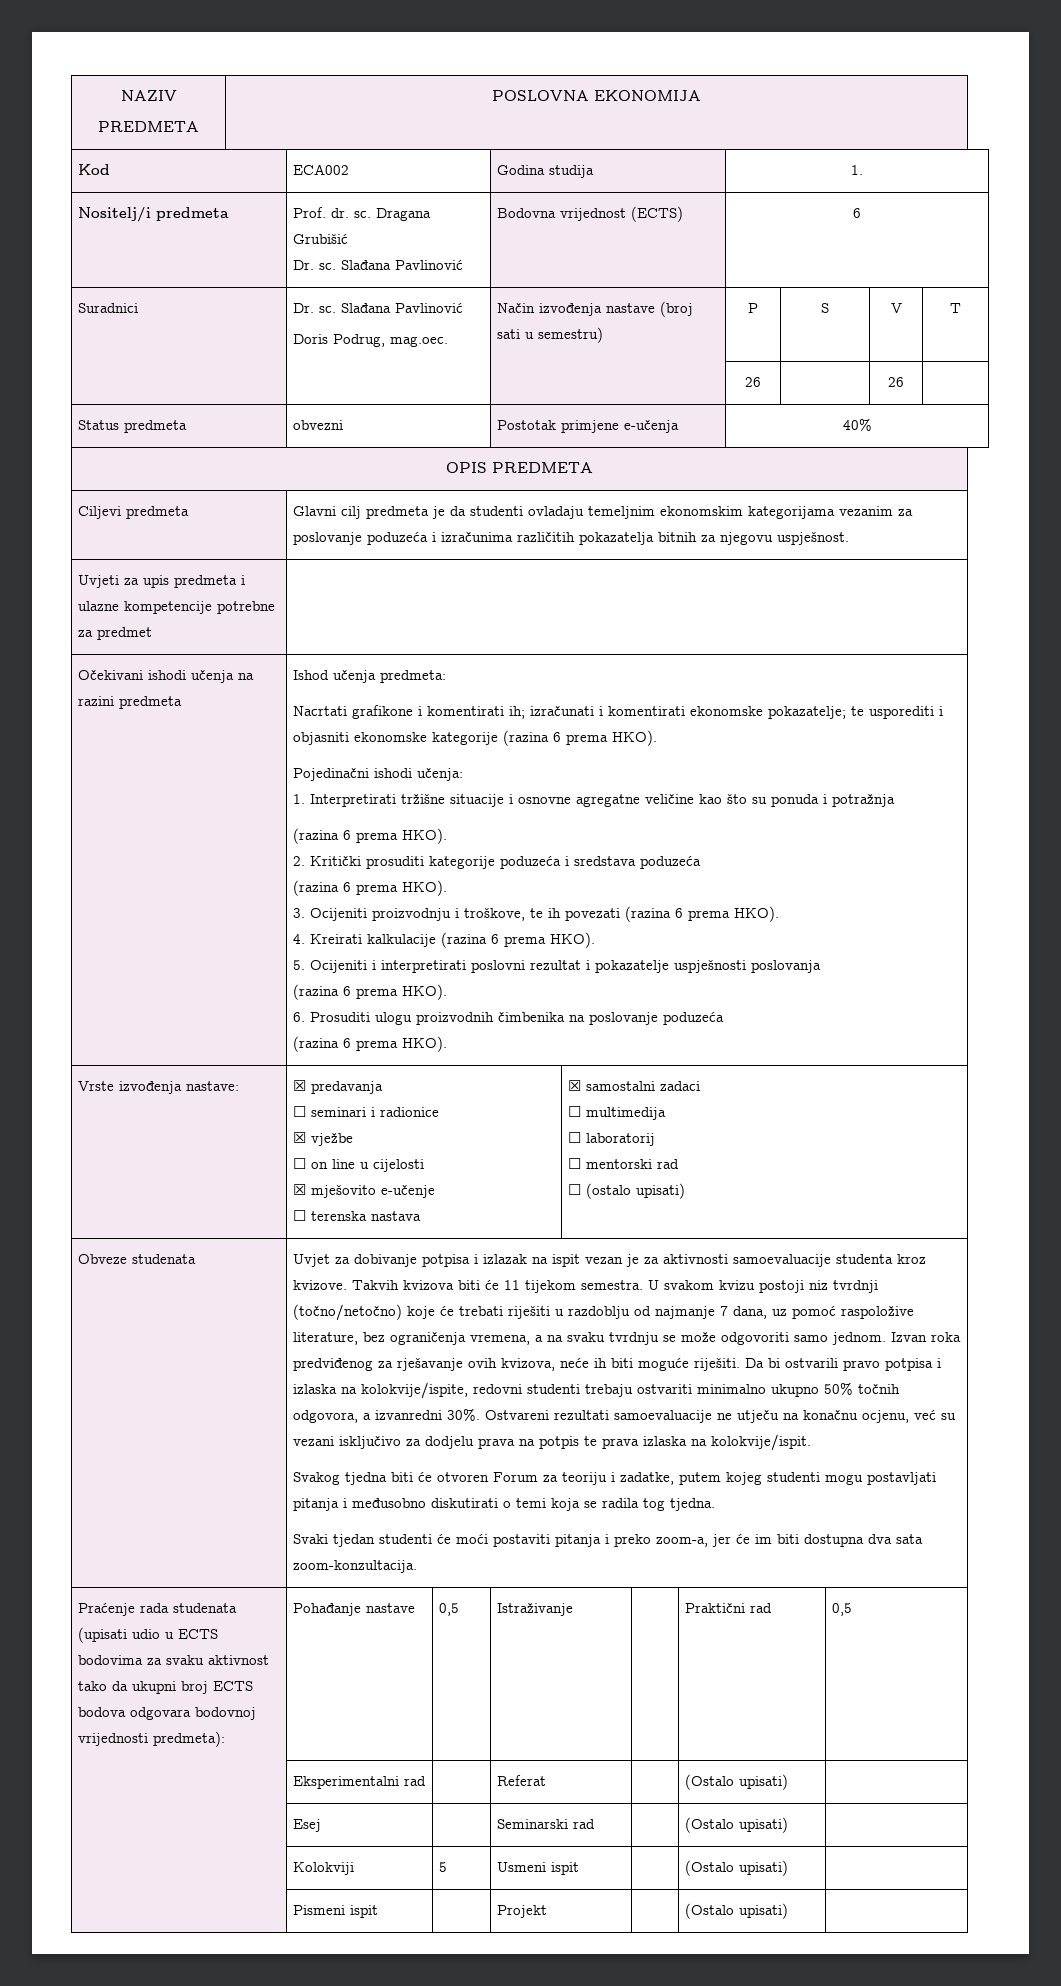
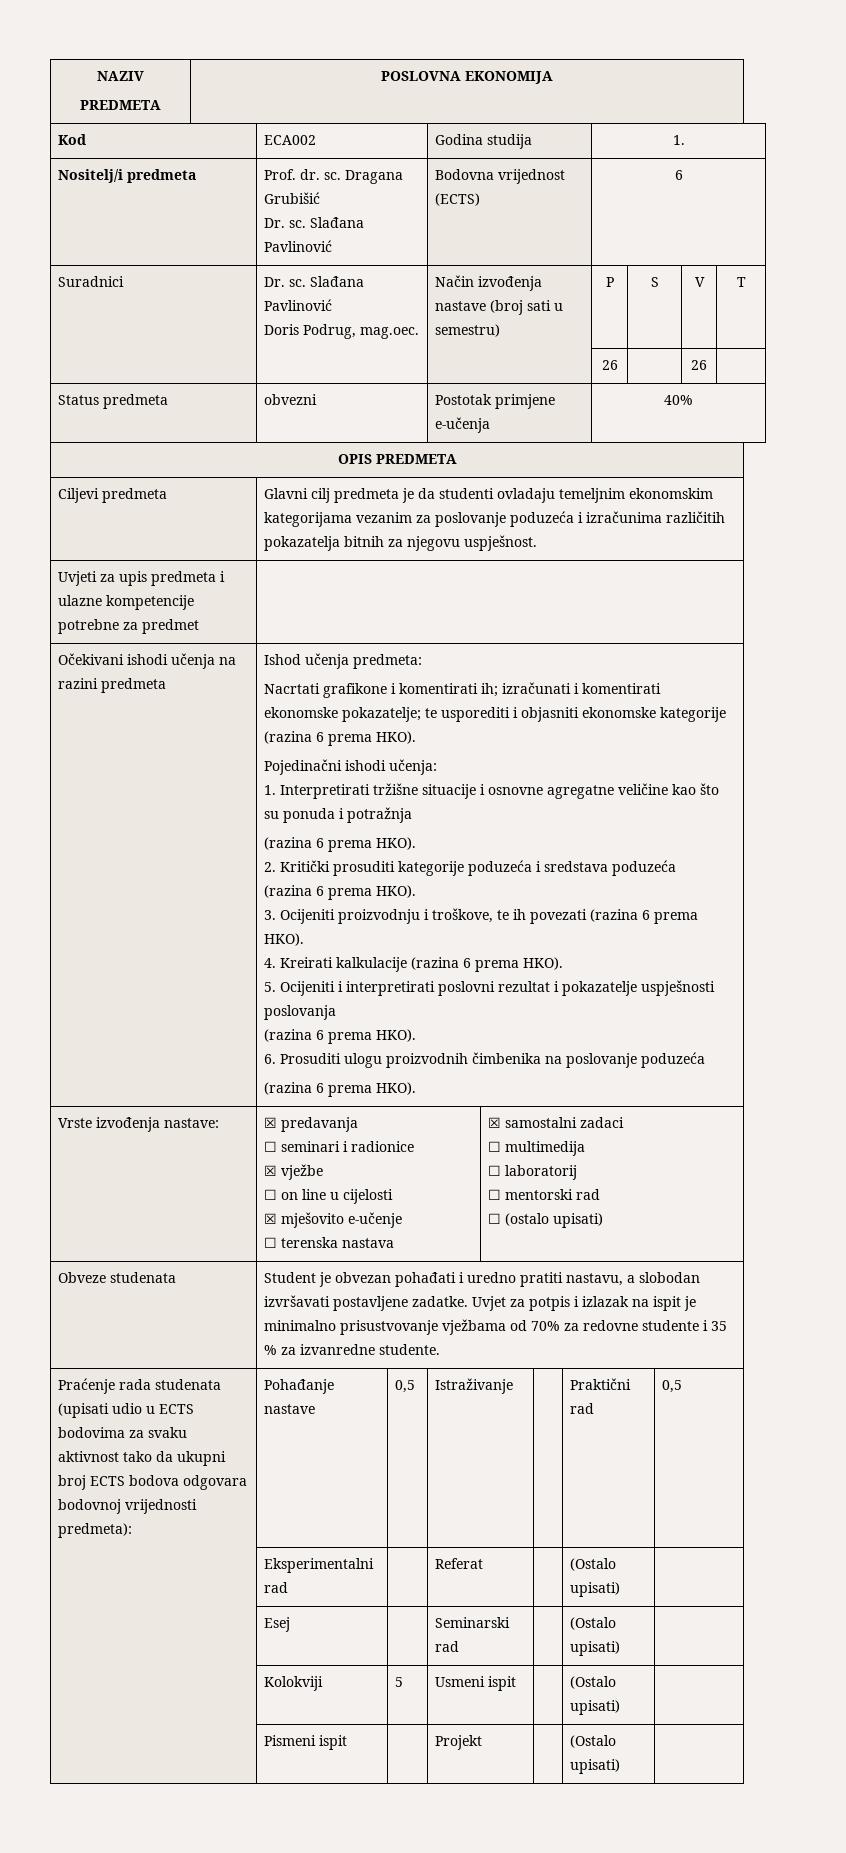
- Uvjet za dobivanje potpisa i izlazak na ispit vezan je za aktivnosti samoevaluacije studenta kroz kvizove. Takvih kvizova biti će 11 tijekom semestra. U svakom kvizu postoji niz tvrdnji (točno/netočno) koje će trebati riješiti u razdoblju od najmanje 7 dana, uz pomoć raspoložive literature, bez ograničenja vremena, a na svaku tvrdnju se može odgovoriti samo jednom. Izvan roka predviđenog za rješavanje ovih kvizova, neće ih biti moguće riješiti. Da bi ostvarili pravo potpisa i izlaska na kolokvije/ispite, redovni studenti trebaju ostvariti minimalno ukupno 50% točnih odgovora, a izvanredni 30%. Ostvareni rezultati samoevaluacije ne utječu na konačnu ocjenu, već su vezani isključivo za dodjelu prava na potpis te prava izlaska na kolokvije/ispit.
- Svakog tjedna biti će otvoren Forum za teoriju i zadatke, putem kojeg studenti mogu postavljati pitanja i međusobno diskutirati o temi koja se radila tog tjedna.
- Svaki tjedan studenti će moći postaviti pitanja i preko zoom-a, jer će im biti dostupna dva sata zoom-konzultacija.
+ Student je obvezan pohađati i uredno pratiti nastavu, a slobodan izvršavati postavljene zadatke. Uvjet za potpis i izlazak na ispit je minimalno prisustvovanje vježbama od 70% za redovne studente i 35 % za izvanredne studente.

